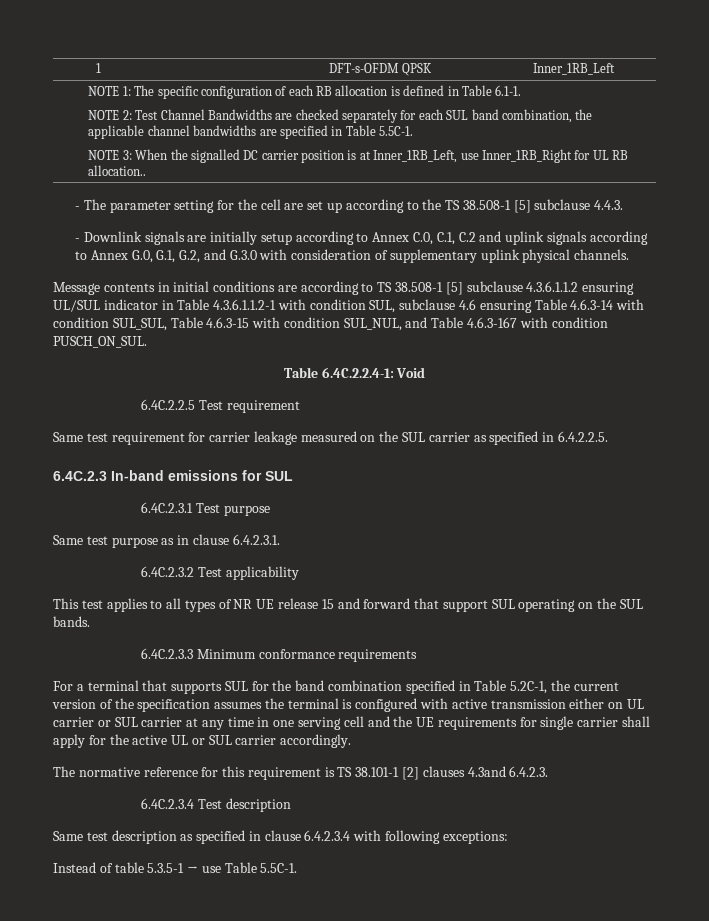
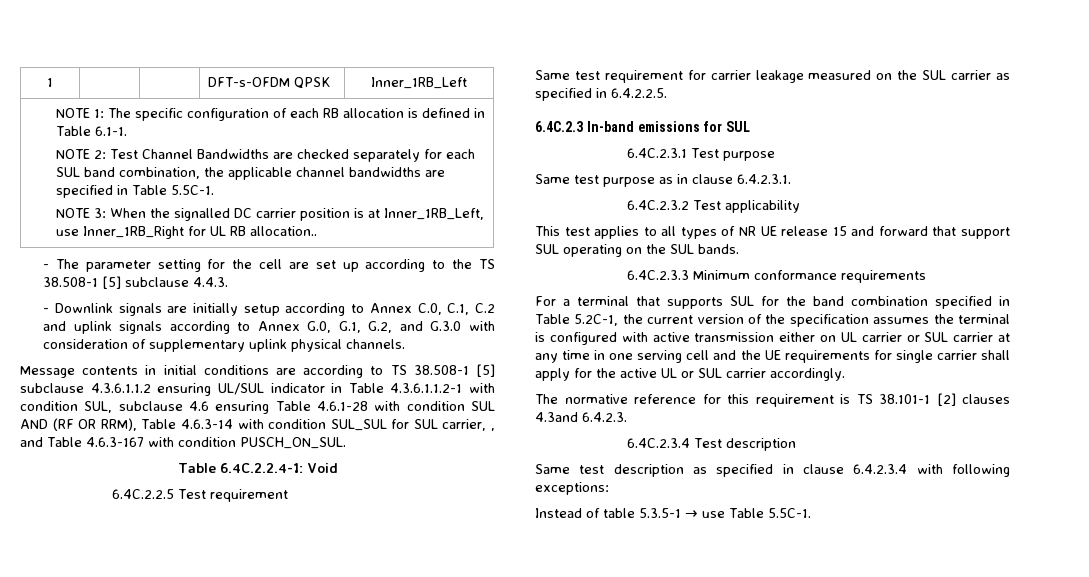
- Message contents in initial conditions are according to TS 38.508-1 [5] subclause 4.3.6.1.1.2 ensuring UL/SUL indicator in Table 4.3.6.1.1.2-1 with condition SUL, subclause 4.6 ensuring Table 4.6.3-14 with condition SUL_SUL, Table 4.6.3-15 with condition SUL_NUL, and Table 4.6.3-167 with condition PUSCH_ON_SUL.
+ Message contents in initial conditions are according to TS 38.508-1 [5] subclause 4.3.6.1.1.2 ensuring UL/SUL indicator in Table 4.3.6.1.1.2-1 with condition SUL, subclause 4.6 ensuring Table 4.6.1-28 with condition SUL AND (RF OR RRM), Table 4.6.3-14 with condition SUL_SUL for SUL carrier, , and Table 4.6.3-167 with condition PUSCH_ON_SUL.

